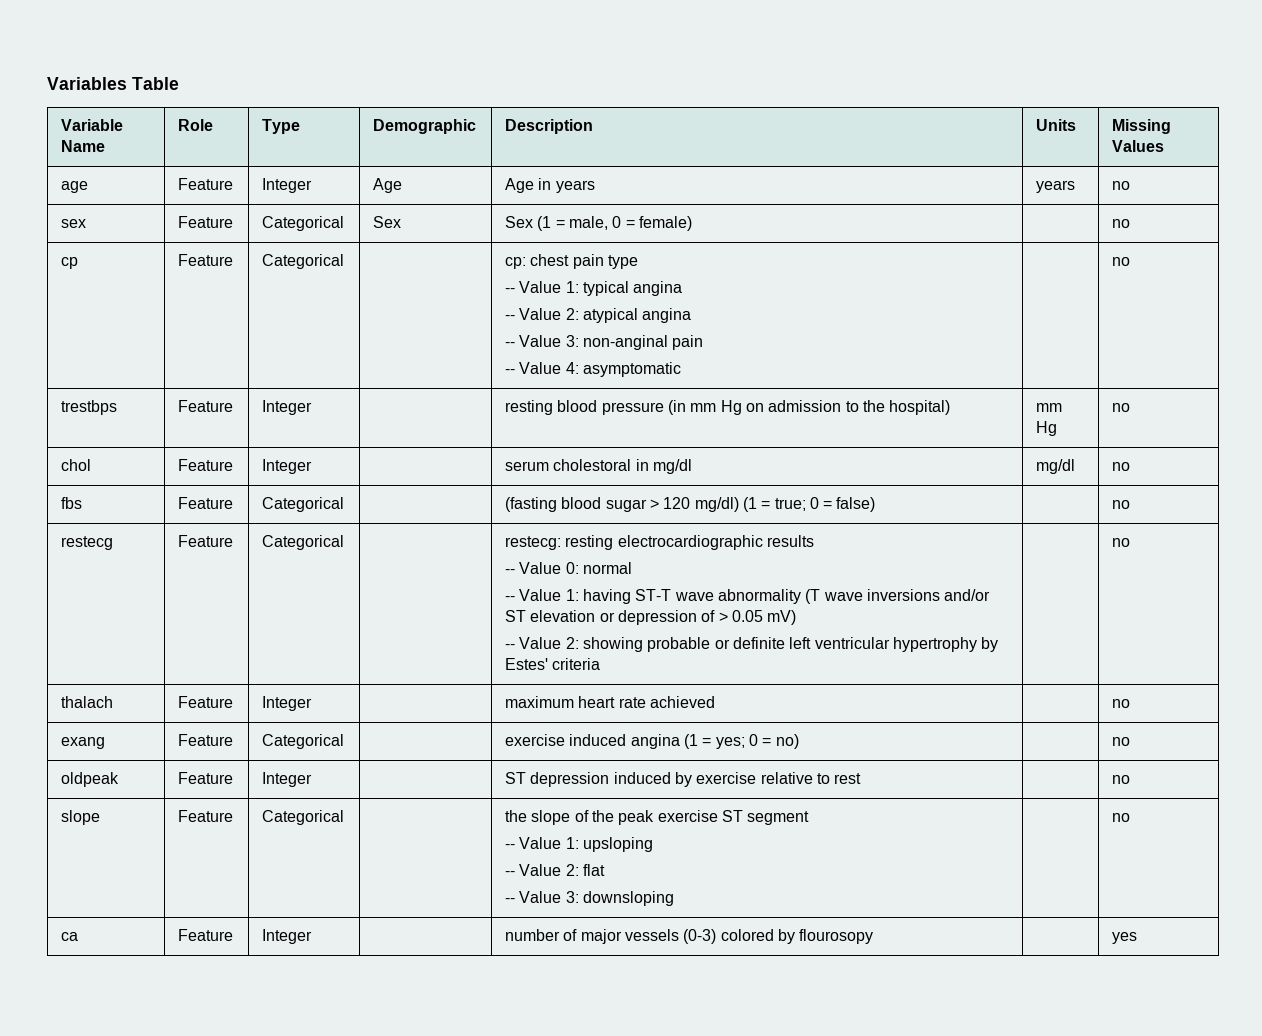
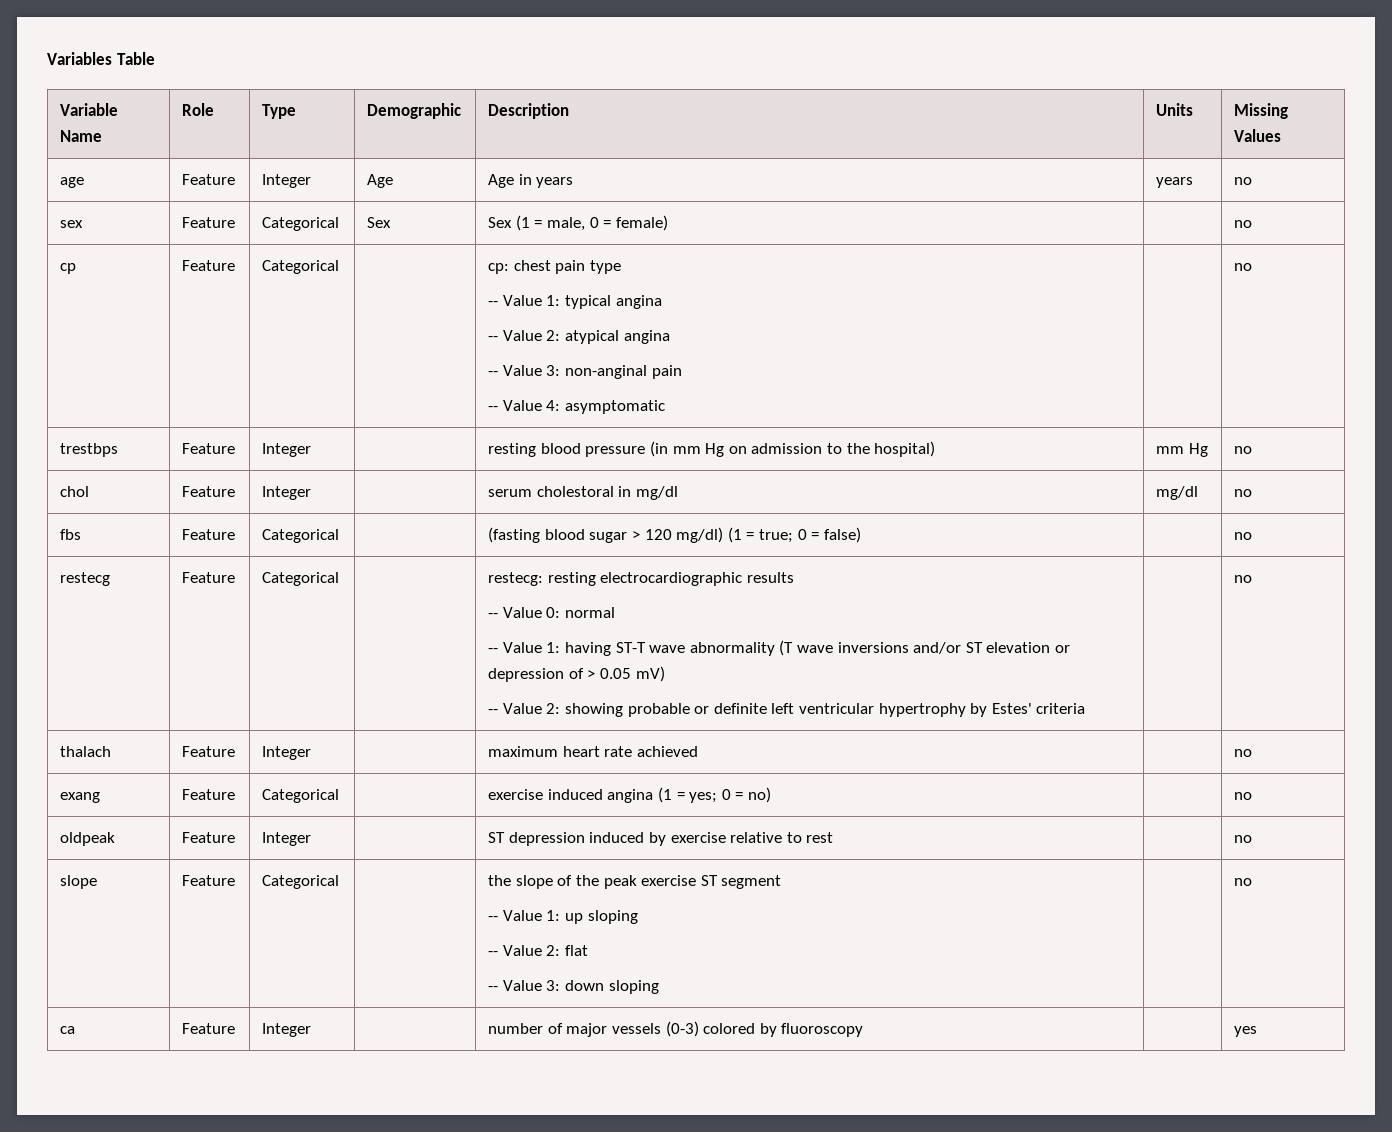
  slope | Feature | Categorical | | the slope of the peak exercise ST segment
- -- Value 1: upsloping
+ -- Value 1: up sloping
  -- Value 2: flat
- -- Value 3: downsloping | | no
+ -- Value 3: down sloping | | no
- ca | Feature | Integer | | number of major vessels (0-3) colored by flourosopy | | yes
+ ca | Feature | Integer | | number of major vessels (0-3) colored by fluoroscopy | | yes

